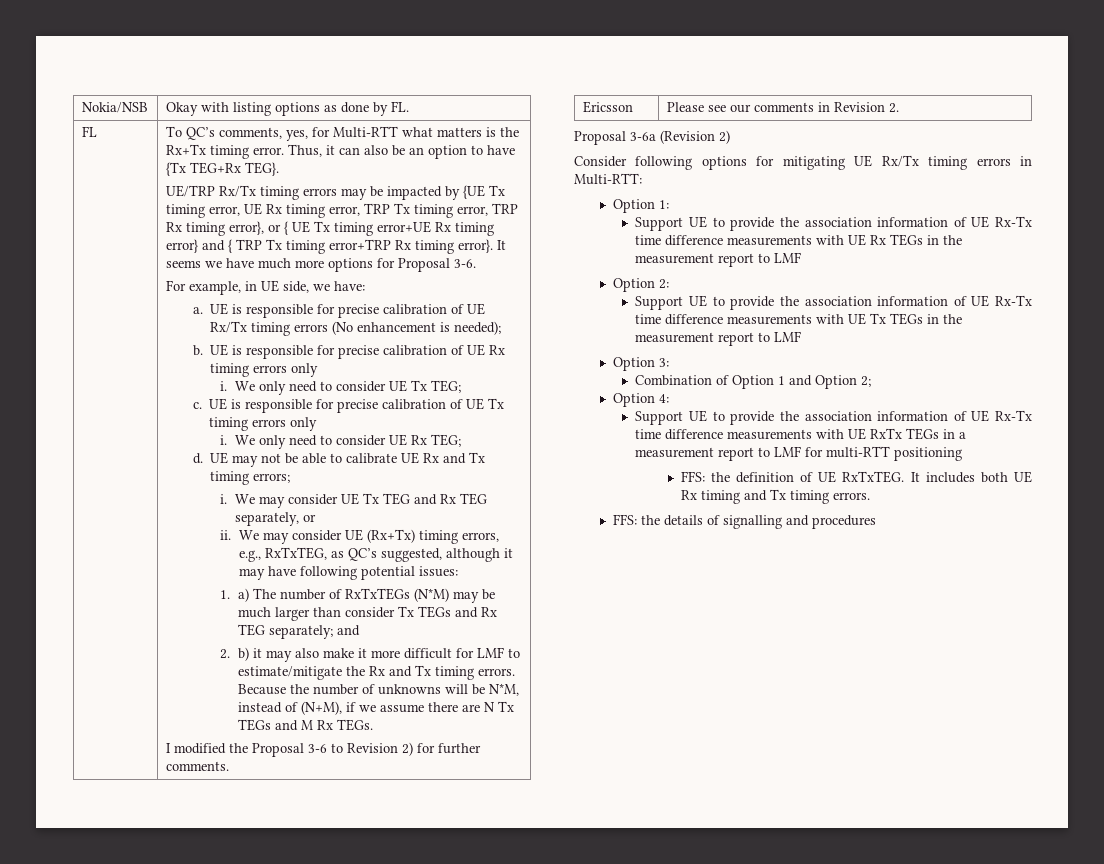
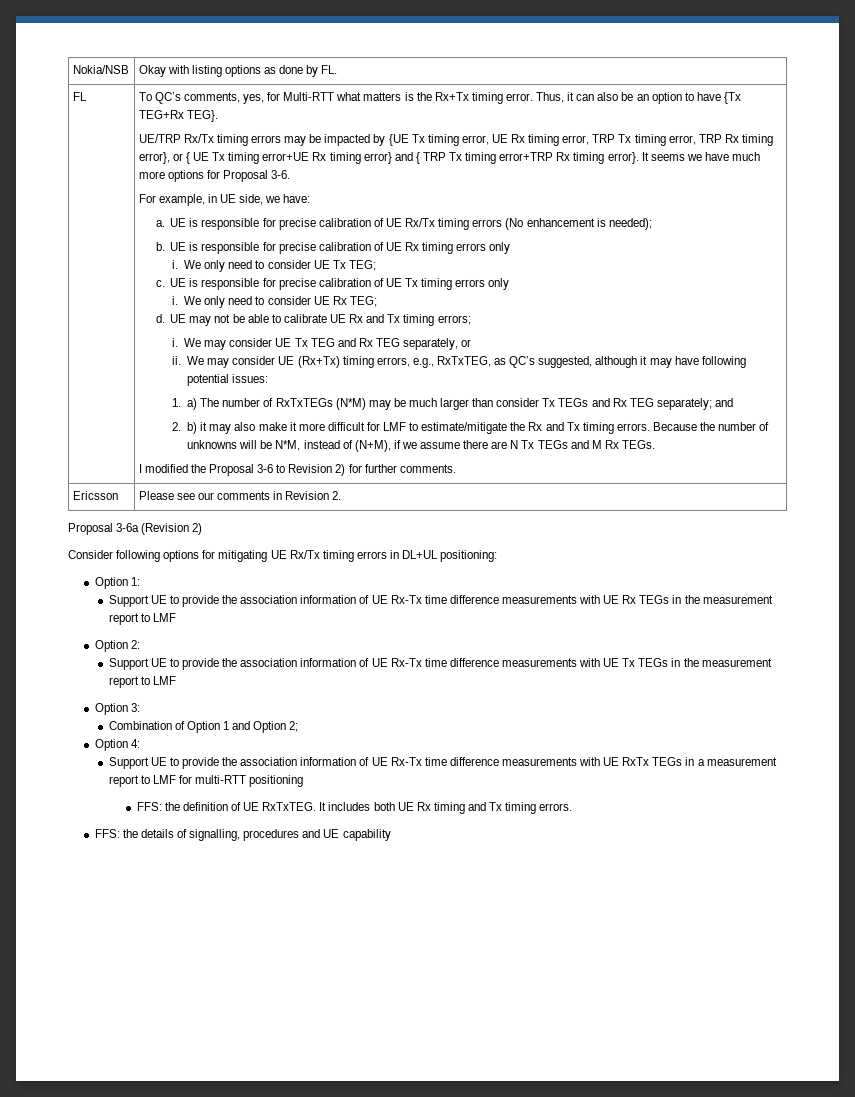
- Consider following options for mitigating UE Rx/Tx timing errors in Multi-RTT:
+ Consider following options for mitigating UE Rx/Tx timing errors in DL+UL positioning:
- FFS: the details of signalling and procedures
+ FFS: the details of signalling, procedures and UE capability

